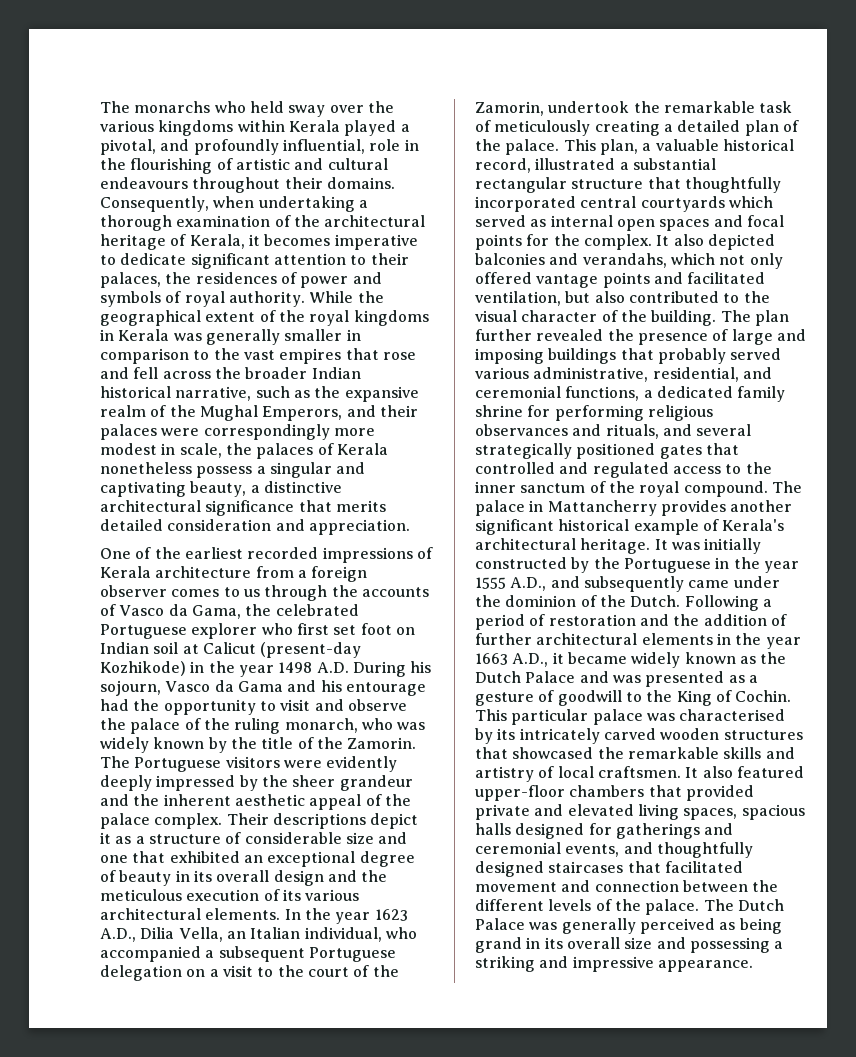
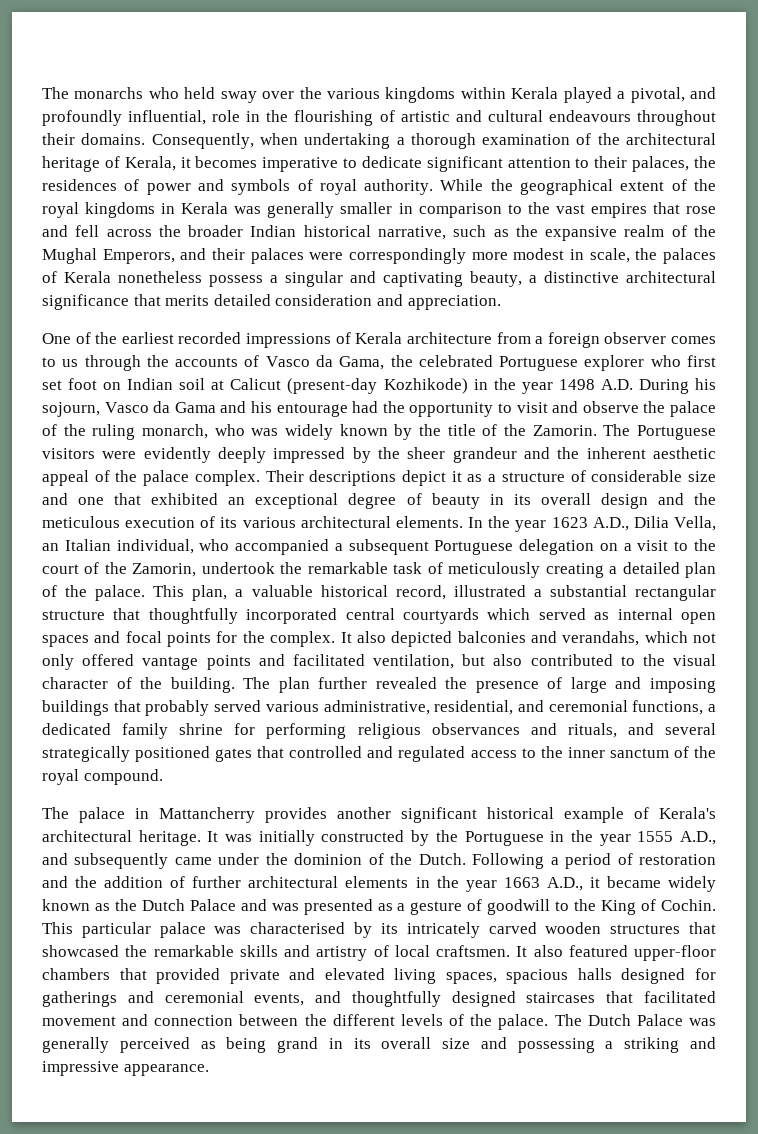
- The plan further revealed the presence of large and imposing buildings that probably served various administrative, residential, and ceremonial functions, a dedicated family shrine for performing religious observances and rituals, and several strategically positioned gates that controlled and regulated access to the inner sanctum of the royal compound. The palace in Mattancherry provides another significant historical example of Kerala's architectural heritage.
+ The plan further revealed the presence of large and imposing buildings that probably served various administrative, residential, and ceremonial functions, a dedicated family shrine for performing religious observances and rituals, and several strategically positioned gates that controlled and regulated access to the inner sanctum of the royal compound.
+ The palace in Mattancherry provides another significant historical example of Kerala's architectural heritage.

